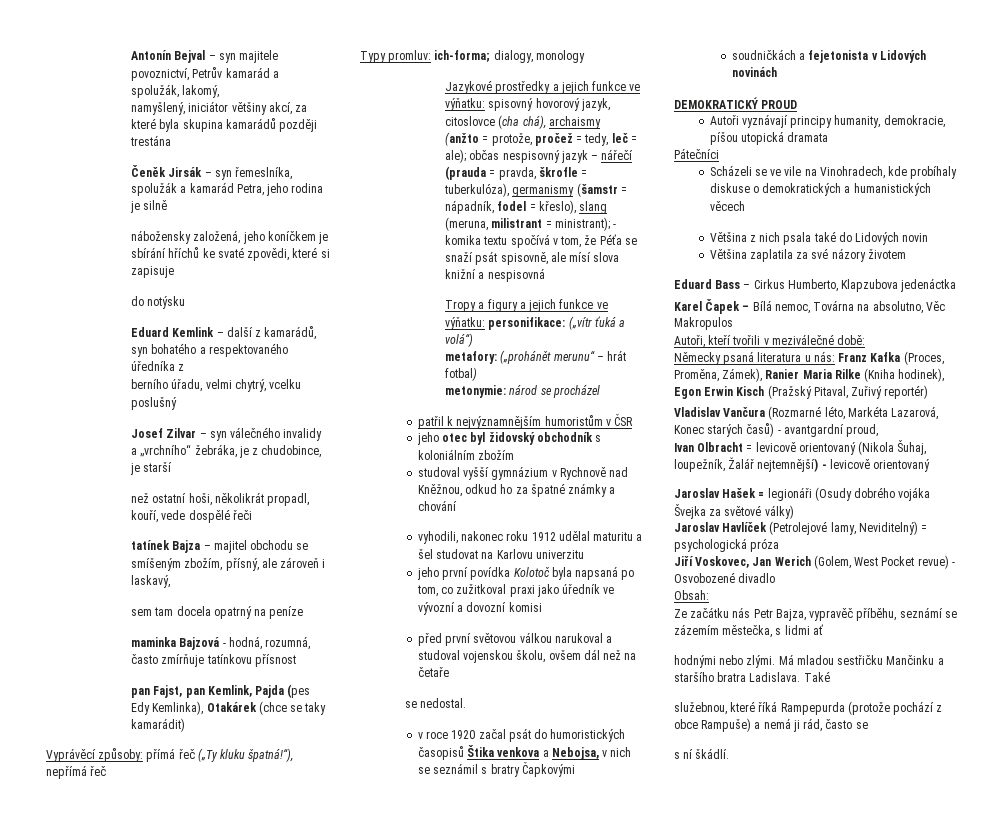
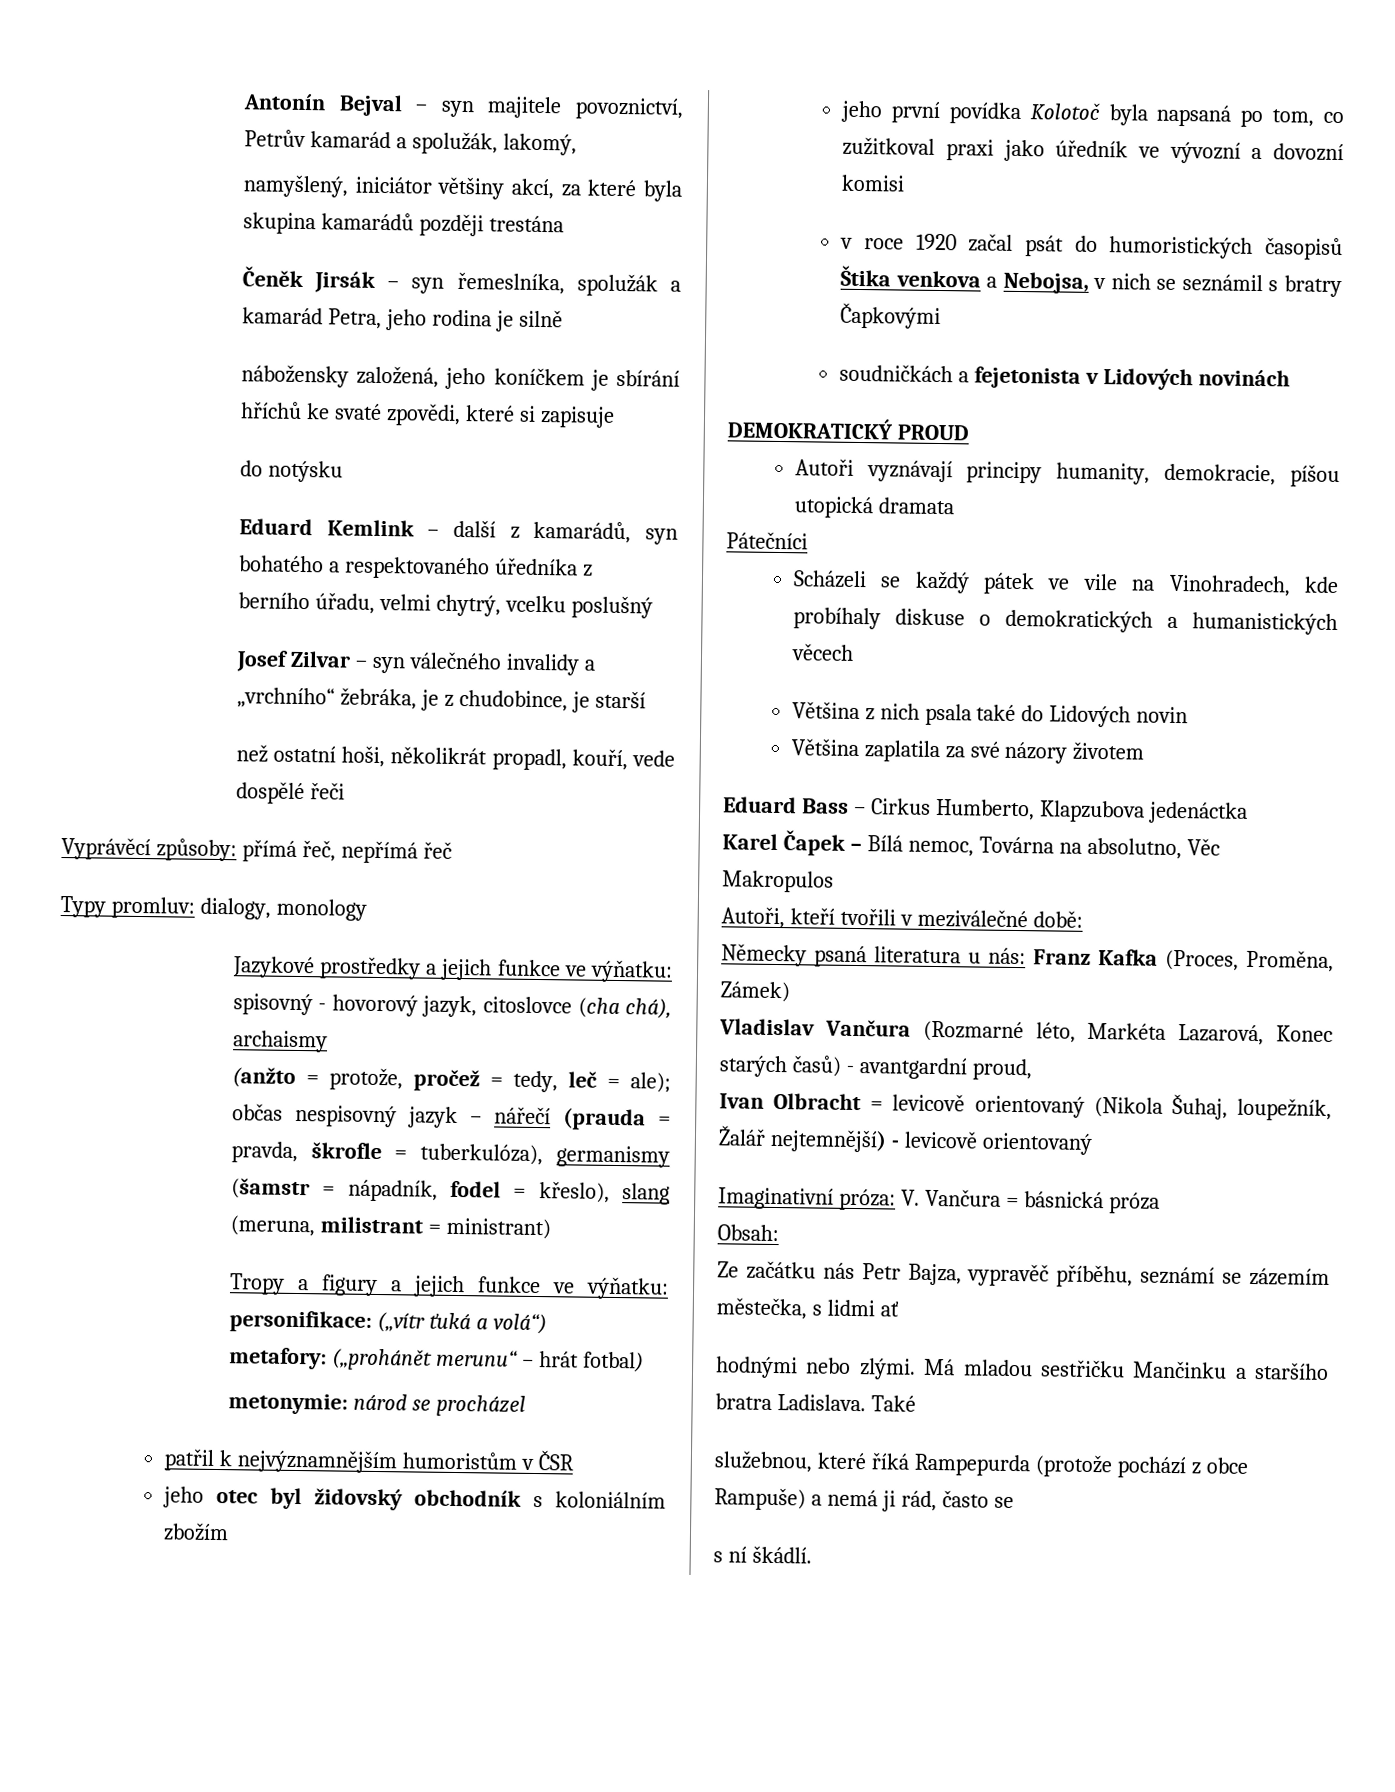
- tatínek Bajza – majitel obchodu se smíšeným zbožím, přísný, ale zároveň i laskavý,
- sem tam docela opatrný na peníze
- maminka Bajzová - hodná, rozumná, často zmírňuje tatínkovu přísnost
- pan Fajst, pan Kemlink, Pajda (pes Edy Kemlinka), Otakárek (chce se taky kamarádit)
- Vyprávěcí způsoby: přímá řeč („Ty kluku špatná!“), nepřímá řeč
+ Vyprávěcí způsoby: přímá řeč, nepřímá řeč
- Typy promluv: ich-forma; dialogy, monology
+ Typy promluv: dialogy, monology
- Jazykové prostředky a jejich funkce ve výňatku: spisovný hovorový jazyk, citoslovce (cha chá), archaismy
+ Jazykové prostředky a jejich funkce ve výňatku: spisovný - hovorový jazyk, citoslovce (cha chá), archaismy
- (anžto = protože, pročež = tedy, leč = ale); občas nespisovný jazyk – nářečí (prauda = pravda, škrofle = tuberkulóza), germanismy (šamstr = nápadník, fodel = křeslo), slang (meruna, milistrant = ministrant); - komika textu spočívá v tom, že Péťa se snaží psát spisovně, ale mísí slova knižní a nespisovná
+ (anžto = protože, pročež = tedy, leč = ale); občas nespisovný jazyk – nářečí (prauda = pravda, škrofle = tuberkulóza), germanismy (šamstr = nápadník, fodel = křeslo), slang (meruna, milistrant = ministrant)
- studoval vyšší gymnázium v Rychnově nad Kněžnou, odkud ho za špatné známky a chování
- vyhodili, nakonec roku 1912 udělal maturitu a šel studovat na Karlovu univerzitu
- před první světovou válkou narukoval a studoval vojenskou školu, ovšem dál než na četaře
- se nedostal.
- Scházeli se ve vile na Vinohradech, kde probíhaly diskuse o demokratických a humanistických věcech
+ Scházeli se každý pátek ve vile na Vinohradech, kde probíhaly diskuse o demokratických a humanistických věcech
- Německy psaná literatura u nás: Franz Kafka (Proces, Proměna, Zámek), Ranier Maria Rilke (Kniha hodinek), Egon Erwin Kisch (Pražský Pitaval, Zuřivý reportér)
+ Německy psaná literatura u nás: Franz Kafka (Proces, Proměna, Zámek)
- Jaroslav Hašek = legionáři (Osudy dobrého vojáka Švejka za světové války)
- Jaroslav Havlíček (Petrolejové lamy, Neviditelný) = psychologická próza
- Jiří Voskovec, Jan Werich (Golem, West Pocket revue) - Osvobozené divadlo
+ Imaginativní próza: V. Vančura = básnická próza

